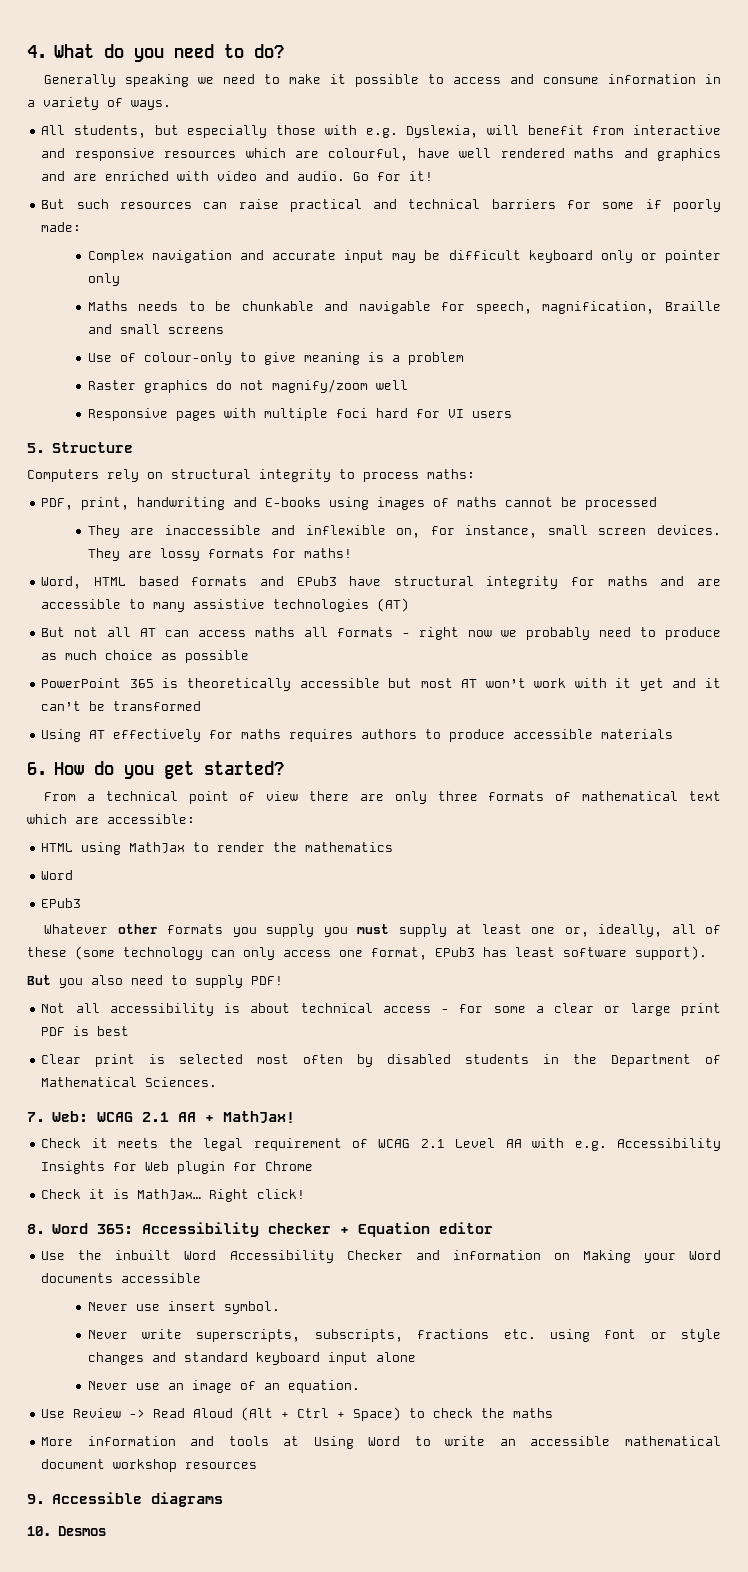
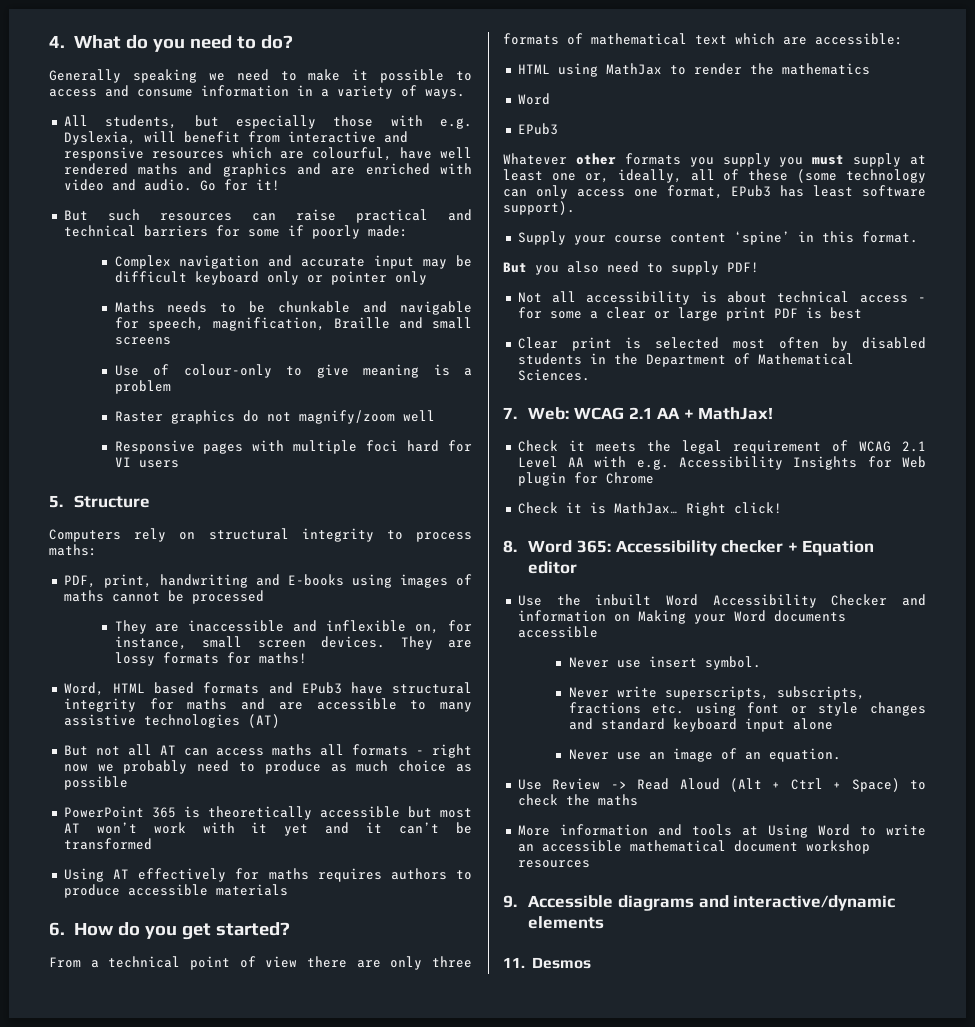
+ Supply your course content ‘spine’ in this format.
- 9. Accessible diagrams
- 10. Desmos
+ 9. Accessible diagrams and interactive/dynamic elements
+ 11. Desmos

